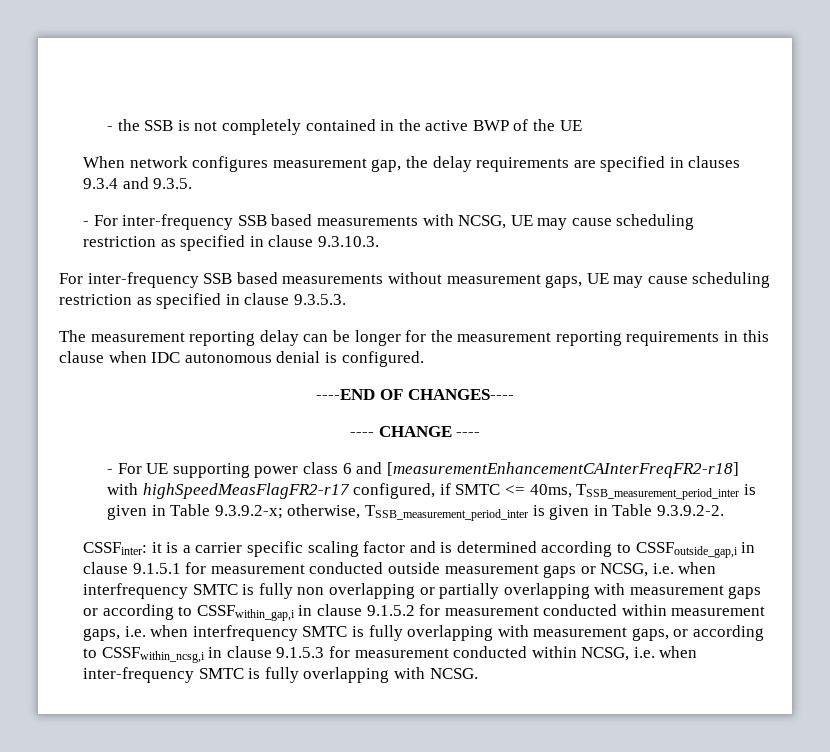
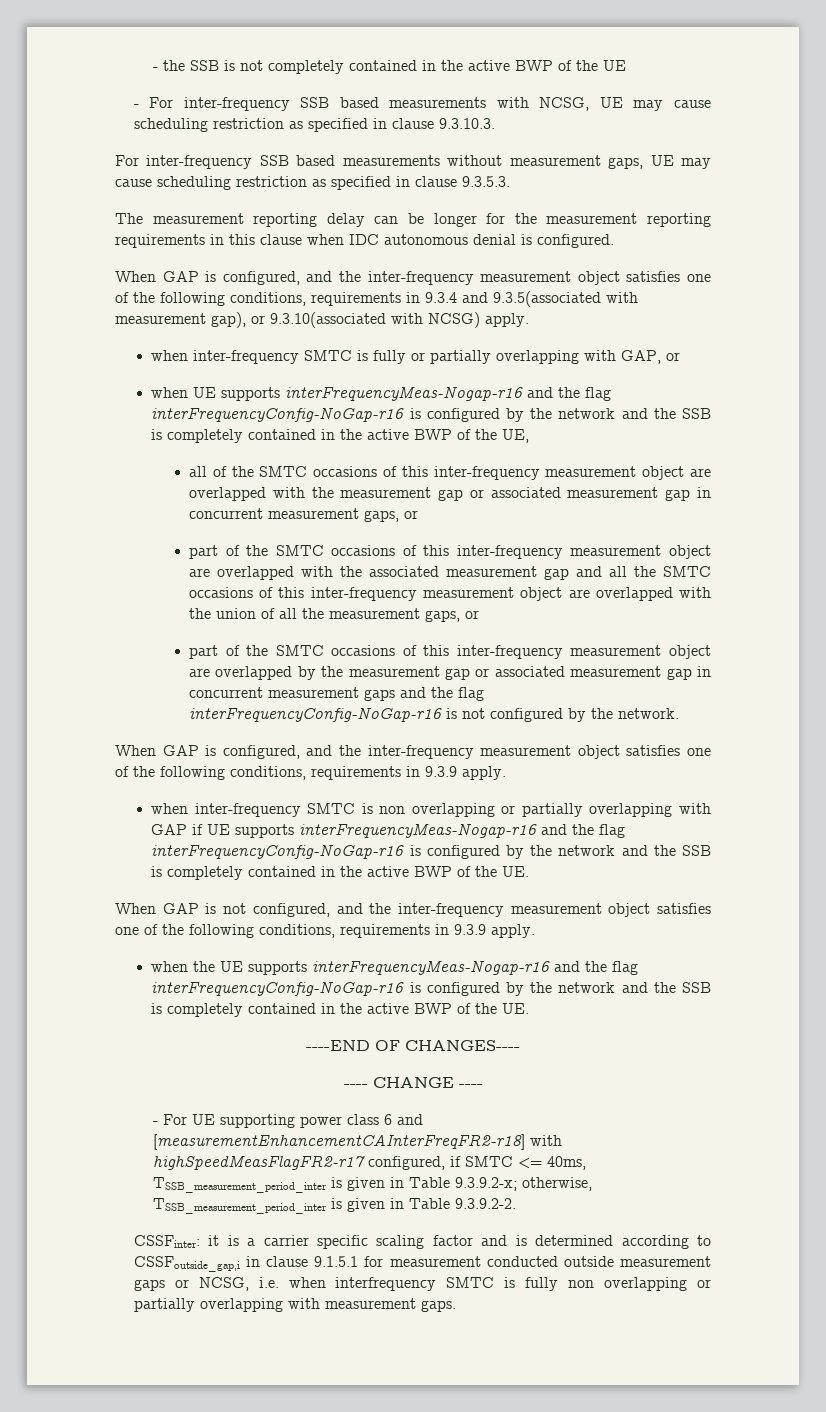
- When network configures measurement gap, the delay requirements are specified in clauses 9.3.4 and 9.3.5.
+ When GAP is configured, and the inter-frequency measurement object satisfies one of the following conditions, requirements in 9.3.4 and 9.3.5(associated with measurement gap), or 9.3.10(associated with NCSG) apply.
+ when inter-frequency SMTC is fully or partially overlapping with GAP, or
+ when UE supports interFrequencyMeas-Nogap-r16 and the flag interFrequencyConfig-NoGap-r16 is configured by the network and the SSB is completely contained in the active BWP of the UE,
+ all of the SMTC occasions of this inter-frequency measurement object are overlapped with the measurement gap or associated measurement gap in concurrent measurement gaps, or
+ part of the SMTC occasions of this inter-frequency measurement object are overlapped with the associated measurement gap and all the SMTC occasions of this inter-frequency measurement object are overlapped with the union of all the measurement gaps, or
+ part of the SMTC occasions of this inter-frequency measurement object are overlapped by the measurement gap or associated measurement gap in concurrent measurement gaps and the flag interFrequencyConfig-NoGap-r16 is not configured by the network.
+ When GAP is configured, and the inter-frequency measurement object satisfies one of the following conditions, requirements in 9.3.9 apply.
+ when inter-frequency SMTC is non overlapping or partially overlapping with GAP if UE supports interFrequencyMeas-Nogap-r16 and the flag interFrequencyConfig-NoGap-r16 is configured by the network and the SSB is completely contained in the active BWP of the UE.
+ When GAP is not configured, and the inter-frequency measurement object satisfies one of the following conditions, requirements in 9.3.9 apply.
+ when the UE supports interFrequencyMeas-Nogap-r16 and the flag interFrequencyConfig-NoGap-r16 is configured by the network and the SSB is completely contained in the active BWP of the UE.
- CSSFinter: it is a carrier specific scaling factor and is determined according to CSSFoutside_gap,i in clause 9.1.5.1 for measurement conducted outside measurement gaps or NCSG, i.e. when interfrequency SMTC is fully non overlapping or partially overlapping with measurement gaps or according to CSSFwithin_gap,i in clause 9.1.5.2 for measurement conducted within measurement gaps, i.e. when interfrequency SMTC is fully overlapping with measurement gaps, or according to CSSFwithin_ncsg,i in clause 9.1.5.3 for measurement conducted within NCSG, i.e. when inter-frequency SMTC is fully overlapping with NCSG.
+ CSSFinter: it is a carrier specific scaling factor and is determined according to CSSFoutside_gap,i in clause 9.1.5.1 for measurement conducted outside measurement gaps or NCSG, i.e. when interfrequency SMTC is fully non overlapping or partially overlapping with measurement gaps.

